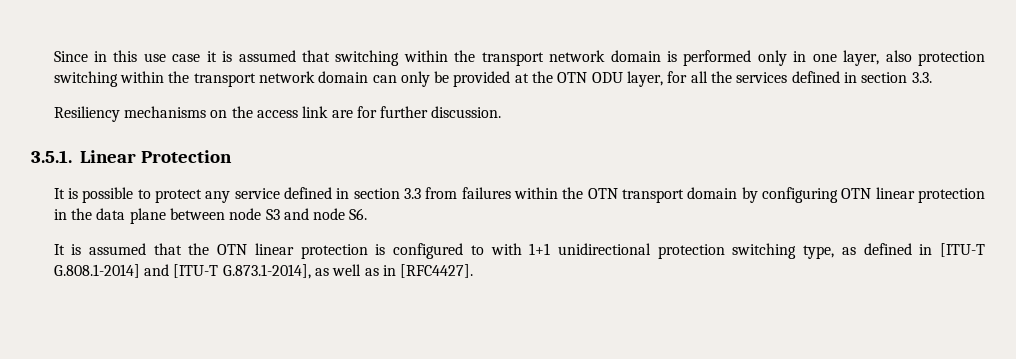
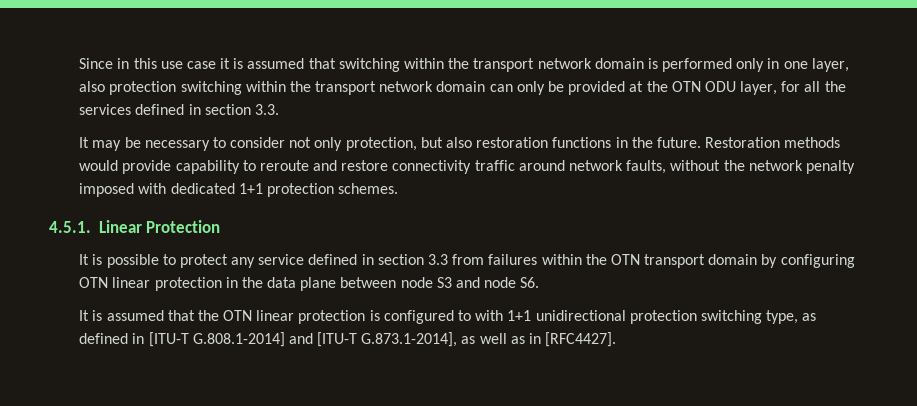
- Resiliency mechanisms on the access link are for further discussion.
- 3.5.1. Linear Protection
+ It may be necessary to consider not only protection, but also restoration functions in the future. Restoration methods would provide capability to reroute and restore connectivity traffic around network faults, without the network penalty imposed with dedicated 1+1 protection schemes.
+ 4.5.1. Linear Protection

